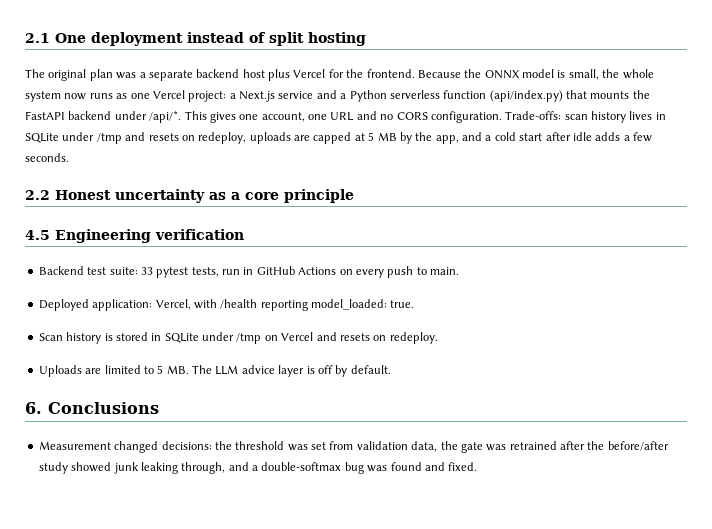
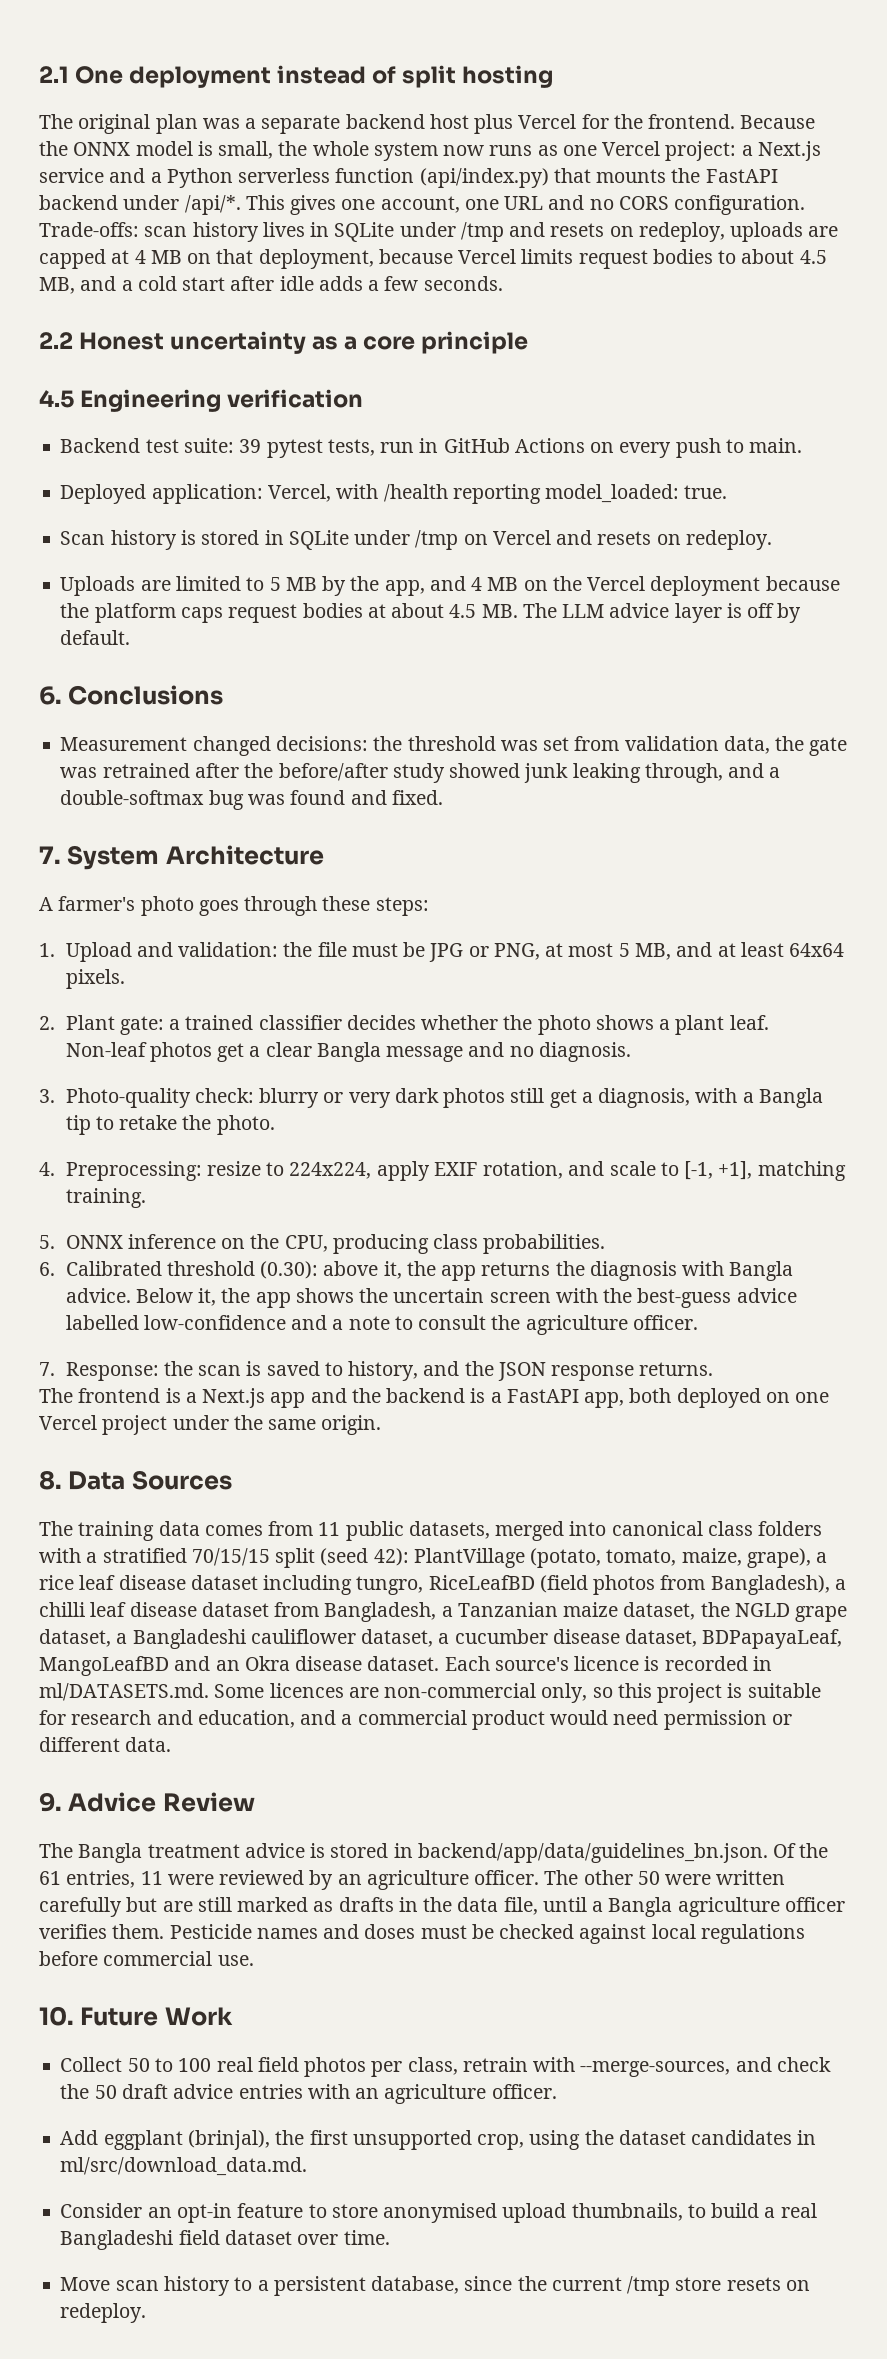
- Trade-offs: scan history lives in SQLite under /tmp and resets on redeploy, uploads are capped at 5 MB by the app, and a cold start after idle adds a few seconds.
+ Trade-offs: scan history lives in SQLite under /tmp and resets on redeploy, uploads are capped at 4 MB on that deployment, because Vercel limits request bodies to about 4.5 MB, and a cold start after idle adds a few seconds.
- Backend test suite: 33 pytest tests, run in GitHub Actions on every push to main.
+ Backend test suite: 39 pytest tests, run in GitHub Actions on every push to main.
- Uploads are limited to 5 MB. The LLM advice layer is off by default.
+ Uploads are limited to 5 MB by the app, and 4 MB on the Vercel deployment because the platform caps request bodies at about 4.5 MB. The LLM advice layer is off by default.
+ 7. System Architecture
+ A farmer's photo goes through these steps:
+ 1. Upload and validation: the file must be JPG or PNG, at most 5 MB, and at least 64x64 pixels.
+ 2. Plant gate: a trained classifier decides whether the photo shows a plant leaf. Non-leaf photos get a clear Bangla message and no diagnosis.
+ 3. Photo-quality check: blurry or very dark photos still get a diagnosis, with a Bangla tip to retake the photo.
+ 4. Preprocessing: resize to 224x224, apply EXIF rotation, and scale to [-1, +1], matching training.
+ 5. ONNX inference on the CPU, producing class probabilities.
+ 6. Calibrated threshold (0.30): above it, the app returns the diagnosis with Bangla advice. Below it, the app shows the uncertain screen with the best-guess advice labelled low-confidence and a note to consult the agriculture officer.
+ 7. Response: the scan is saved to history, and the JSON response returns.
+ The frontend is a Next.js app and the backend is a FastAPI app, both deployed on one Vercel project under the same origin.
+ 8. Data Sources
+ The training data comes from 11 public datasets, merged into canonical class folders with a stratified 70/15/15 split (seed 42): PlantVillage (potato, tomato, maize, grape), a rice leaf disease dataset including tungro, RiceLeafBD (field photos from Bangladesh), a chilli leaf disease dataset from Bangladesh, a Tanzanian maize dataset, the NGLD grape dataset, a Bangladeshi cauliflower dataset, a cucumber disease dataset, BDPapayaLeaf, MangoLeafBD and an Okra disease dataset. Each source's licence is recorded in ml/DATASETS.md. Some licences are non-commercial only, so this project is suitable for research and education, and a commercial product would need permission or different data.
+ 9. Advice Review
+ The Bangla treatment advice is stored in backend/app/data/guidelines_bn.json. Of the 61 entries, 11 were reviewed by an agriculture officer. The other 50 were written carefully but are still marked as drafts in the data file, until a Bangla agriculture officer verifies them. Pesticide names and doses must be checked against local regulations before commercial use.
+ 10. Future Work
+ Collect 50 to 100 real field photos per class, retrain with --merge-sources, and check the 50 draft advice entries with an agriculture officer.
+ Add eggplant (brinjal), the first unsupported crop, using the dataset candidates in ml/src/download_data.md.
+ Consider an opt-in feature to store anonymised upload thumbnails, to build a real Bangladeshi field dataset over time.
+ Move scan history to a persistent database, since the current /tmp store resets on redeploy.

